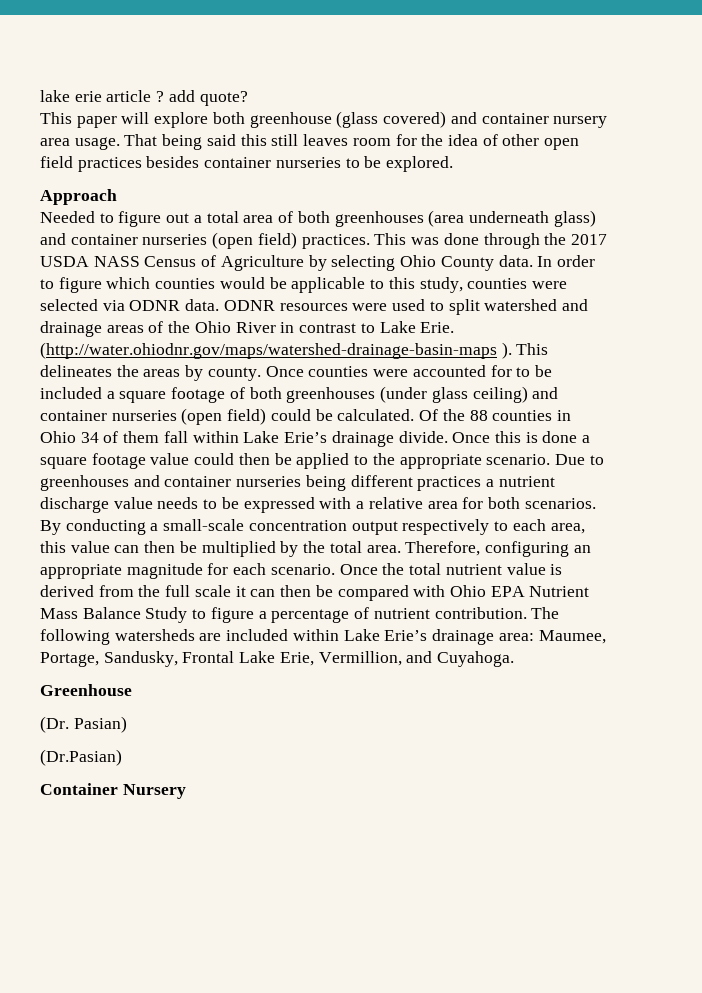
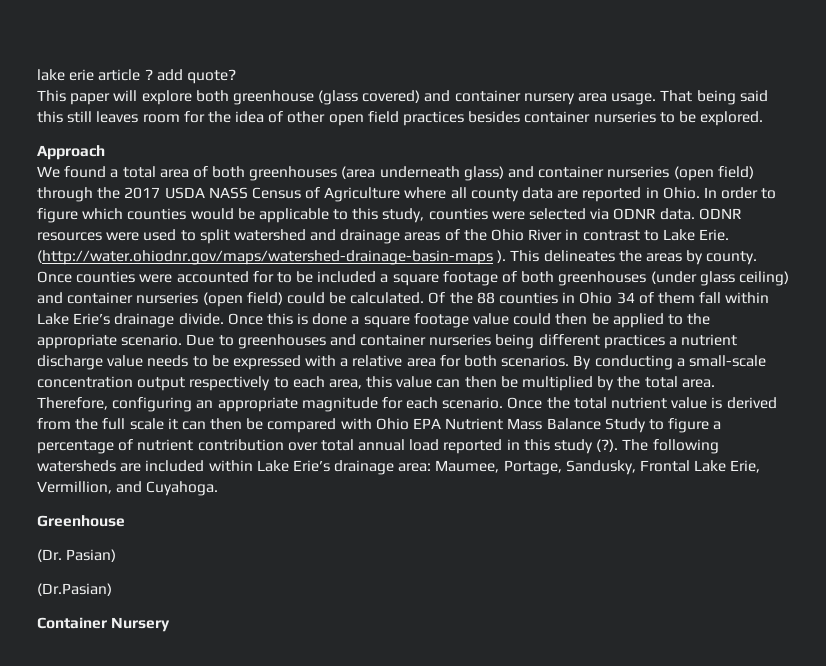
- Needed to figure out a total area of both greenhouses (area underneath glass) and container nurseries (open field) practices. This was done through the 2017 USDA NASS Census of Agriculture by selecting Ohio County data.
+ We found a total area of both greenhouses (area underneath glass) and container nurseries (open field) through the 2017 USDA NASS Census of Agriculture where all county data are reported in Ohio.
- Once the total nutrient value is derived from the full scale it can then be compared with Ohio EPA Nutrient Mass Balance Study to figure a percentage of nutrient contribution.
+ Once the total nutrient value is derived from the full scale it can then be compared with Ohio EPA Nutrient Mass Balance Study to figure a percentage of nutrient contribution over total annual load reported in this study (?).

